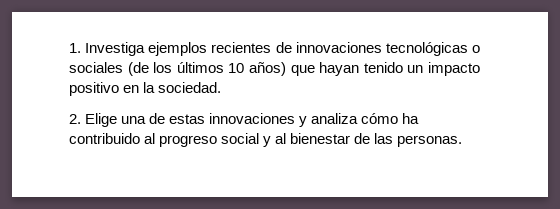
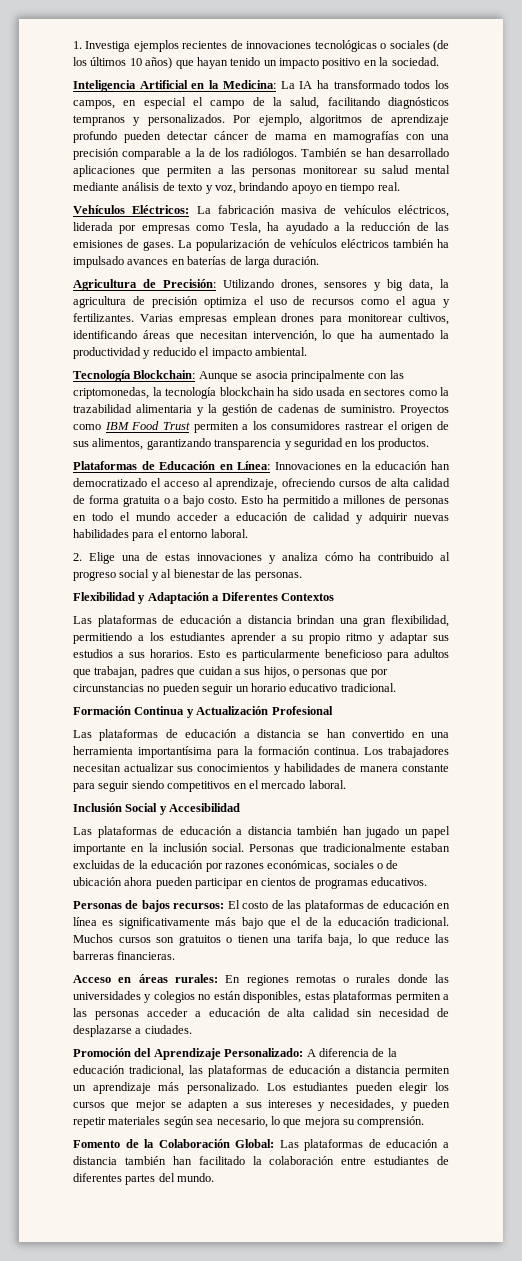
+ Inteligencia Artificial en la Medicina: La IA ha transformado todos los campos, en especial el campo de la salud, facilitando diagnósticos tempranos y personalizados. Por ejemplo, algoritmos de aprendizaje profundo pueden detectar cáncer de mama en mamografías con una precisión comparable a la de los radiólogos. También se han desarrollado aplicaciones que permiten a las personas monitorear su salud mental mediante análisis de texto y voz, brindando apoyo en tiempo real.
+ Vehículos Eléctricos: La fabricación masiva de vehículos eléctricos, liderada por empresas como Tesla, ha ayudado a la reducción de las emisiones de gases. La popularización de vehículos eléctricos también ha impulsado avances en baterías de larga duración.
+ Agricultura de Precisión: Utilizando drones, sensores y big data, la agricultura de precisión optimiza el uso de recursos como el agua y fertilizantes. Varias empresas emplean drones para monitorear cultivos, identificando áreas que necesitan intervención, lo que ha aumentado la productividad y reducido el impacto ambiental.
+ Tecnología Blockchain: Aunque se asocia principalmente con las criptomonedas, la tecnología blockchain ha sido usada en sectores como la trazabilidad alimentaria y la gestión de cadenas de suministro. Proyectos como IBM Food Trust permiten a los consumidores rastrear el origen de sus alimentos, garantizando transparencia y seguridad en los productos.
+ Plataformas de Educación en Línea: Innovaciones en la educación han democratizado el acceso al aprendizaje, ofreciendo cursos de alta calidad de forma gratuita o a bajo costo. Esto ha permitido a millones de personas en todo el mundo acceder a educación de calidad y adquirir nuevas habilidades para el entorno laboral.
+ Flexibilidad y Adaptación a Diferentes Contextos
+ Las plataformas de educación a distancia brindan una gran flexibilidad, permitiendo a los estudiantes aprender a su propio ritmo y adaptar sus estudios a sus horarios. Esto es particularmente beneficioso para adultos que trabajan, padres que cuidan a sus hijos, o personas que por circunstancias no pueden seguir un horario educativo tradicional.
+ Formación Continua y Actualización Profesional
+ Las plataformas de educación a distancia se han convertido en una herramienta importantísima para la formación continua. Los trabajadores necesitan actualizar sus conocimientos y habilidades de manera constante para seguir siendo competitivos en el mercado laboral.
+ Inclusión Social y Accesibilidad
+ Las plataformas de educación a distancia también han jugado un papel importante en la inclusión social. Personas que tradicionalmente estaban excluidas de la educación por razones económicas, sociales o de ubicación ahora pueden participar en cientos de programas educativos.
+ Personas de bajos recursos: El costo de las plataformas de educación en línea es significativamente más bajo que el de la educación tradicional. Muchos cursos son gratuitos o tienen una tarifa baja, lo que reduce las barreras financieras.
+ Acceso en áreas rurales: En regiones remotas o rurales donde las universidades y colegios no están disponibles, estas plataformas permiten a las personas acceder a educación de alta calidad sin necesidad de desplazarse a ciudades.
+ Promoción del Aprendizaje Personalizado: A diferencia de la educación tradicional, las plataformas de educación a distancia permiten un aprendizaje más personalizado. Los estudiantes pueden elegir los cursos que mejor se adapten a sus intereses y necesidades, y pueden repetir materiales según sea necesario, lo que mejora su comprensión.
+ Fomento de la Colaboración Global: Las plataformas de educación a distancia también han facilitado la colaboración entre estudiantes de diferentes partes del mundo.

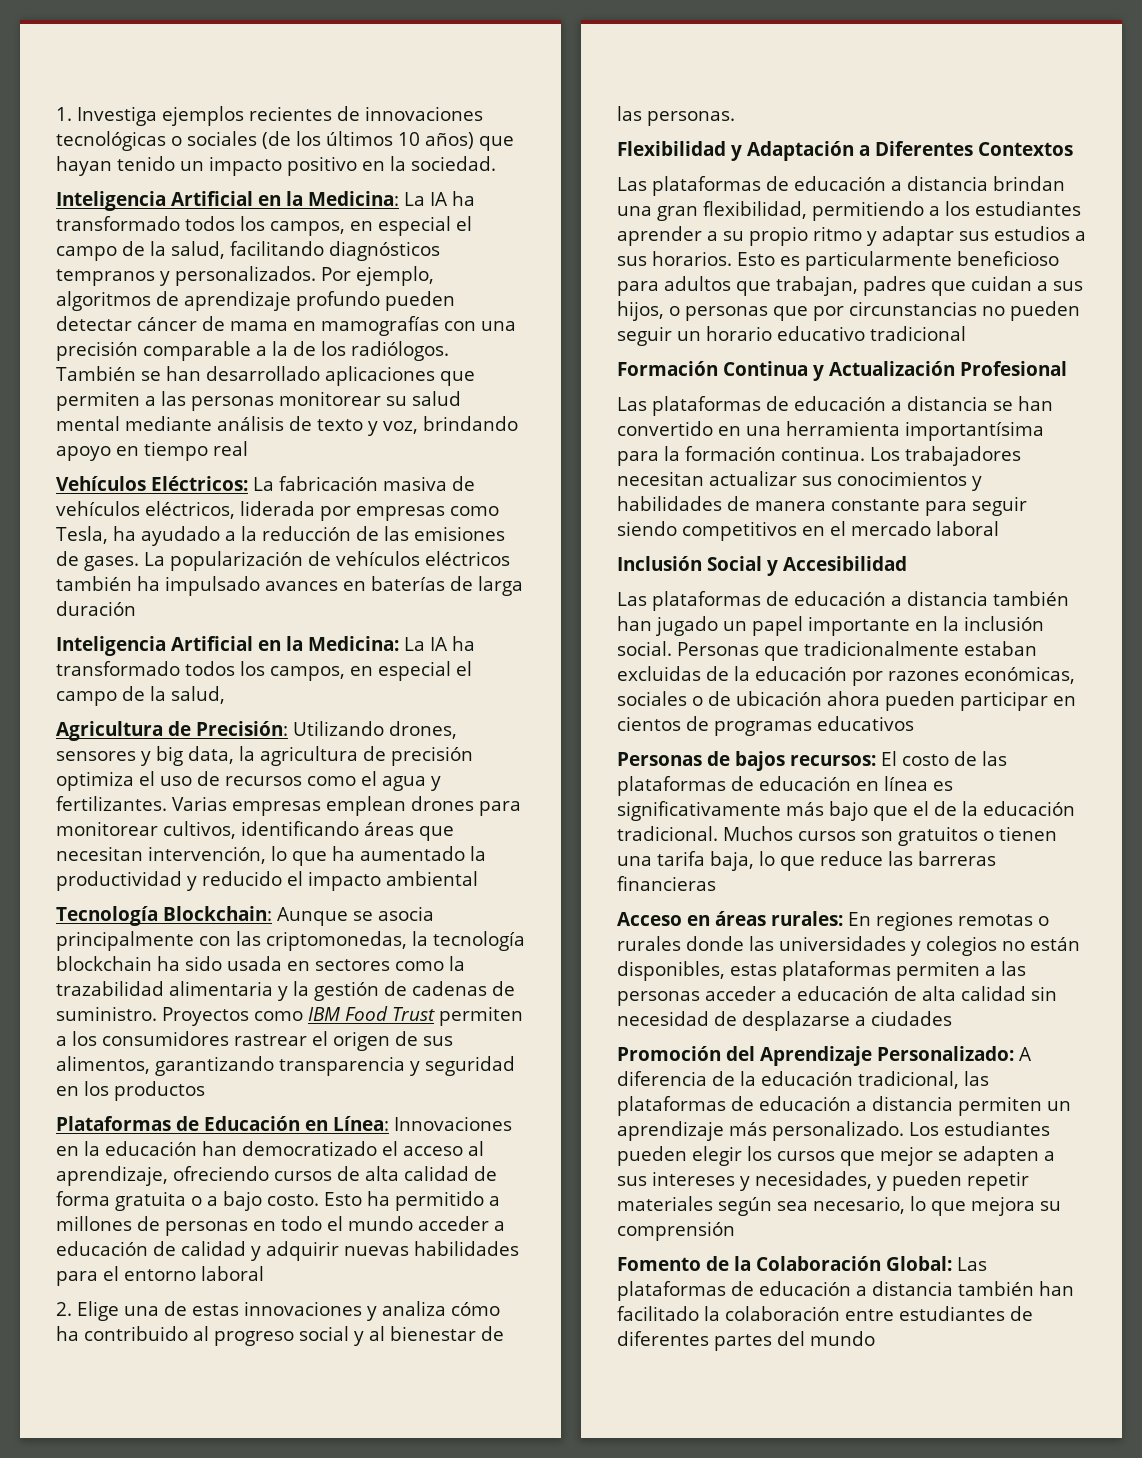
- También se han desarrollado aplicaciones que permiten a las personas monitorear su salud mental mediante análisis de texto y voz, brindando apoyo en tiempo real.
+ También se han desarrollado aplicaciones que permiten a las personas monitorear su salud mental mediante análisis de texto y voz, brindando apoyo en tiempo real
- La popularización de vehículos eléctricos también ha impulsado avances en baterías de larga duración.
+ La popularización de vehículos eléctricos también ha impulsado avances en baterías de larga duración
+ Inteligencia Artificial en la Medicina: La IA ha transformado todos los campos, en especial el campo de la salud,
- Varias empresas emplean drones para monitorear cultivos, identificando áreas que necesitan intervención, lo que ha aumentado la productividad y reducido el impacto ambiental.
+ Varias empresas emplean drones para monitorear cultivos, identificando áreas que necesitan intervención, lo que ha aumentado la productividad y reducido el impacto ambiental
- Proyectos como IBM Food Trust permiten a los consumidores rastrear el origen de sus alimentos, garantizando transparencia y seguridad en los productos.
+ Proyectos como IBM Food Trust permiten a los consumidores rastrear el origen de sus alimentos, garantizando transparencia y seguridad en los productos
- Esto ha permitido a millones de personas en todo el mundo acceder a educación de calidad y adquirir nuevas habilidades para el entorno laboral.
+ Esto ha permitido a millones de personas en todo el mundo acceder a educación de calidad y adquirir nuevas habilidades para el entorno laboral
- Esto es particularmente beneficioso para adultos que trabajan, padres que cuidan a sus hijos, o personas que por circunstancias no pueden seguir un horario educativo tradicional.
+ Esto es particularmente beneficioso para adultos que trabajan, padres que cuidan a sus hijos, o personas que por circunstancias no pueden seguir un horario educativo tradicional
- Los trabajadores necesitan actualizar sus conocimientos y habilidades de manera constante para seguir siendo competitivos en el mercado laboral.
+ Los trabajadores necesitan actualizar sus conocimientos y habilidades de manera constante para seguir siendo competitivos en el mercado laboral
- Personas que tradicionalmente estaban excluidas de la educación por razones económicas, sociales o de ubicación ahora pueden participar en cientos de programas educativos.
+ Personas que tradicionalmente estaban excluidas de la educación por razones económicas, sociales o de ubicación ahora pueden participar en cientos de programas educativos
- Muchos cursos son gratuitos o tienen una tarifa baja, lo que reduce las barreras financieras.
+ Muchos cursos son gratuitos o tienen una tarifa baja, lo que reduce las barreras financieras
- Acceso en áreas rurales: En regiones remotas o rurales donde las universidades y colegios no están disponibles, estas plataformas permiten a las personas acceder a educación de alta calidad sin necesidad de desplazarse a ciudades.
+ Acceso en áreas rurales: En regiones remotas o rurales donde las universidades y colegios no están disponibles, estas plataformas permiten a las personas acceder a educación de alta calidad sin necesidad de desplazarse a ciudades
- Los estudiantes pueden elegir los cursos que mejor se adapten a sus intereses y necesidades, y pueden repetir materiales según sea necesario, lo que mejora su comprensión.
+ Los estudiantes pueden elegir los cursos que mejor se adapten a sus intereses y necesidades, y pueden repetir materiales según sea necesario, lo que mejora su comprensión
- Fomento de la Colaboración Global: Las plataformas de educación a distancia también han facilitado la colaboración entre estudiantes de diferentes partes del mundo.
+ Fomento de la Colaboración Global: Las plataformas de educación a distancia también han facilitado la colaboración entre estudiantes de diferentes partes del mundo

